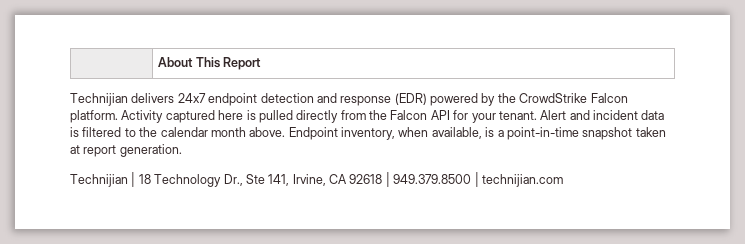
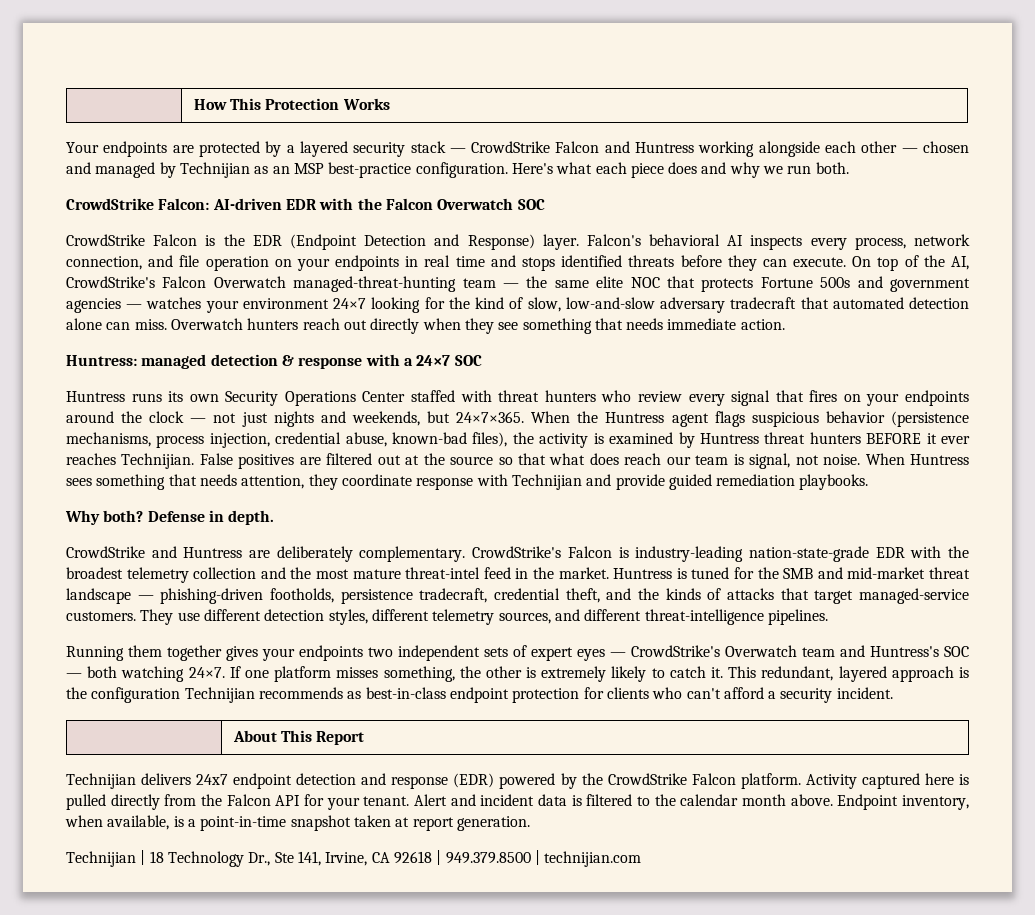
+ | How This Protection Works
+ Your endpoints are protected by a layered security stack — CrowdStrike Falcon and Huntress working alongside each other — chosen and managed by Technijian as an MSP best-practice configuration. Here's what each piece does and why we run both.
+ CrowdStrike Falcon: AI-driven EDR with the Falcon Overwatch SOC
+ CrowdStrike Falcon is the EDR (Endpoint Detection and Response) layer. Falcon's behavioral AI inspects every process, network connection, and file operation on your endpoints in real time and stops identified threats before they can execute. On top of the AI, CrowdStrike's Falcon Overwatch managed-threat-hunting team — the same elite NOC that protects Fortune 500s and government agencies — watches your environment 24×7 looking for the kind of slow, low-and-slow adversary tradecraft that automated detection alone can miss. Overwatch hunters reach out directly when they see something that needs immediate action.
+ Huntress: managed detection & response with a 24×7 SOC
+ Huntress runs its own Security Operations Center staffed with threat hunters who review every signal that fires on your endpoints around the clock — not just nights and weekends, but 24×7×365. When the Huntress agent flags suspicious behavior (persistence mechanisms, process injection, credential abuse, known-bad files), the activity is examined by Huntress threat hunters BEFORE it ever reaches Technijian. False positives are filtered out at the source so that what does reach our team is signal, not noise. When Huntress sees something that needs attention, they coordinate response with Technijian and provide guided remediation playbooks.
+ Why both? Defense in depth.
+ CrowdStrike and Huntress are deliberately complementary. CrowdStrike's Falcon is industry-leading nation-state-grade EDR with the broadest telemetry collection and the most mature threat-intel feed in the market. Huntress is tuned for the SMB and mid-market threat landscape — phishing-driven footholds, persistence tradecraft, credential theft, and the kinds of attacks that target managed-service customers. They use different detection styles, different telemetry sources, and different threat-intelligence pipelines.
+ Running them together gives your endpoints two independent sets of expert eyes — CrowdStrike's Overwatch team and Huntress's SOC — both watching 24×7. If one platform misses something, the other is extremely likely to catch it. This redundant, layered approach is the configuration Technijian recommends as best-in-class endpoint protection for clients who can't afford a security incident.

